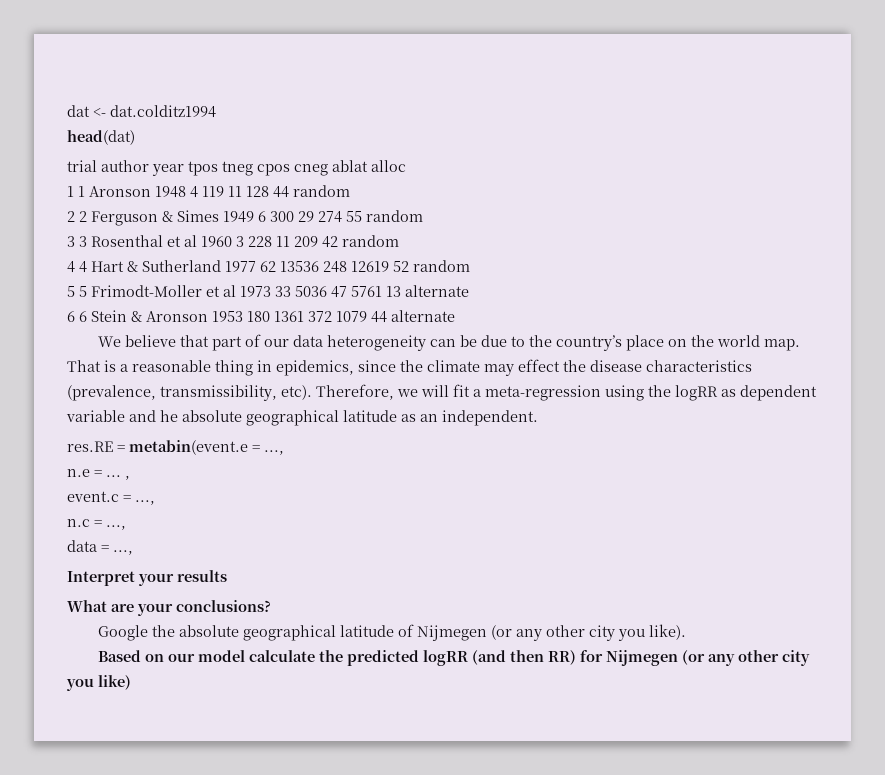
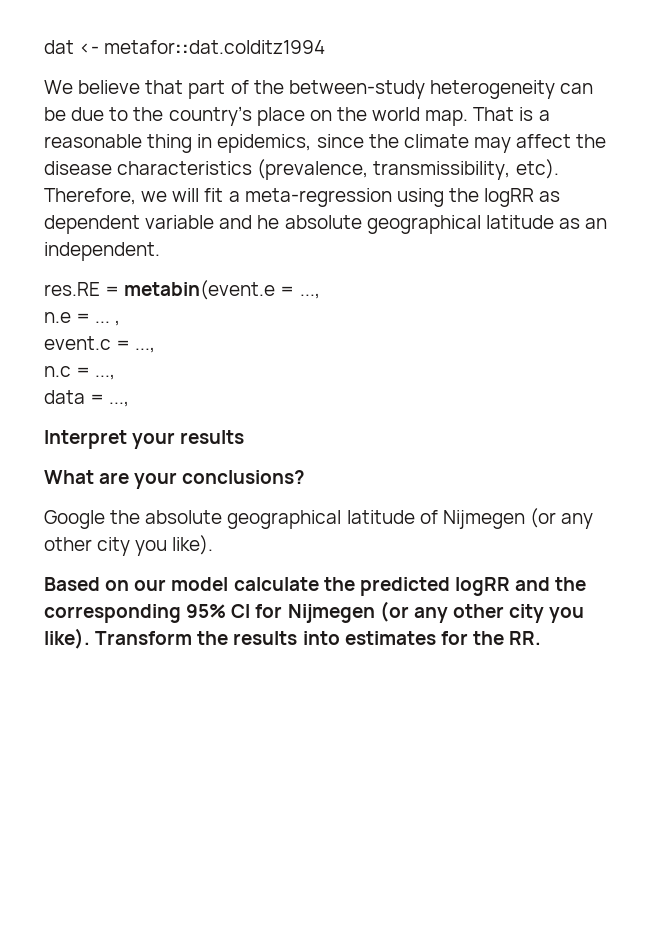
- dat <- dat.colditz1994
- head(dat)
- trial author year tpos tneg cpos cneg ablat alloc
- 1 1 Aronson 1948 4 119 11 128 44 random
- 2 2 Ferguson & Simes 1949 6 300 29 274 55 random
- 3 3 Rosenthal et al 1960 3 228 11 209 42 random
- 4 4 Hart & Sutherland 1977 62 13536 248 12619 52 random
- 5 5 Frimodt-Moller et al 1973 33 5036 47 5761 13 alternate
- 6 6 Stein & Aronson 1953 180 1361 372 1079 44 alternate
+ dat <- metafor::dat.colditz1994
- We believe that part of our data heterogeneity can be due to the country’s place on the world map.
+ We believe that part of the between-study heterogeneity can be due to the country’s place on the world map.
- That is a reasonable thing in epidemics, since the climate may effect the disease characteristics (prevalence, transmissibility, etc).
+ That is a reasonable thing in epidemics, since the climate may affect the disease characteristics (prevalence, transmissibility, etc).
- Based on our model calculate the predicted logRR (and then RR) for Nijmegen (or any other city you like)
+ Based on our model calculate the predicted logRR and the corresponding 95% CI for Nijmegen (or any other city you like). Transform the results into estimates for the RR.

